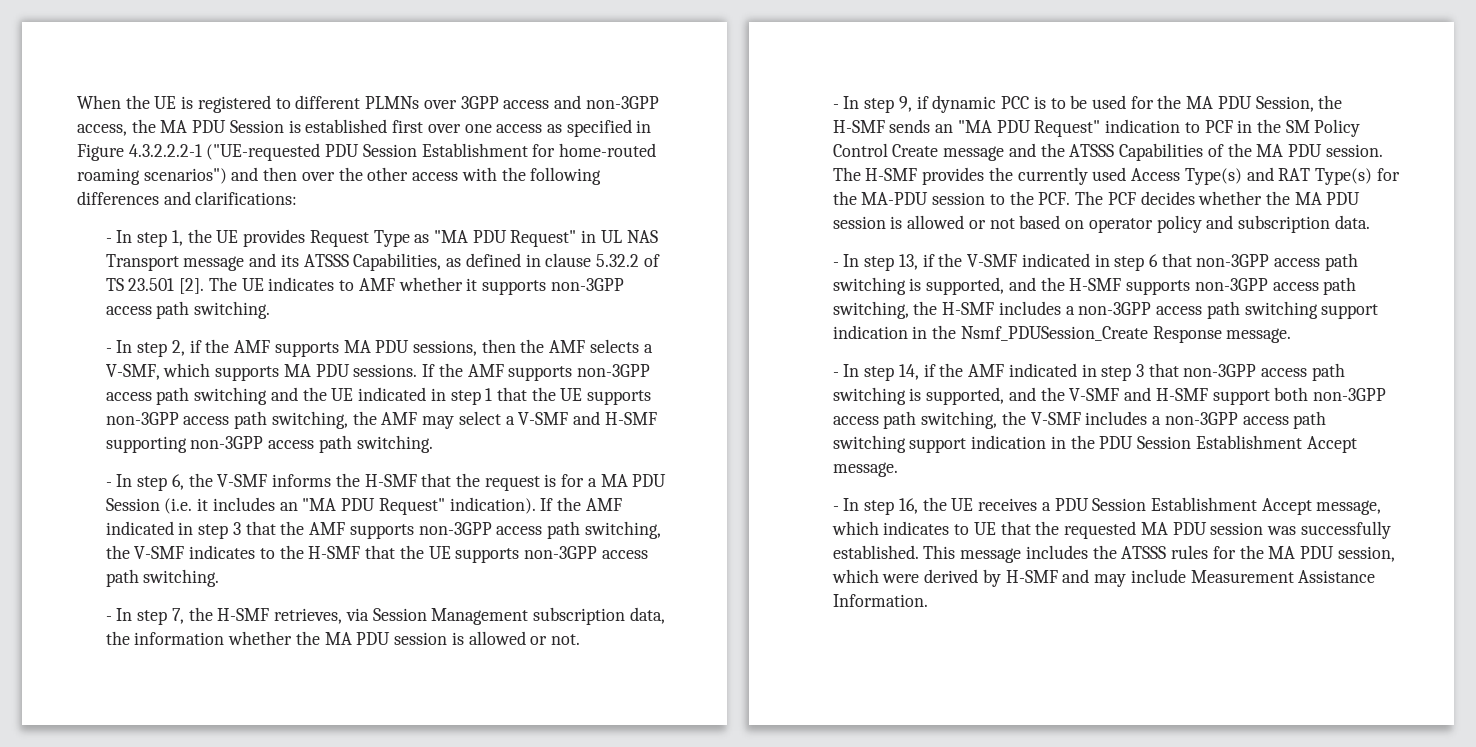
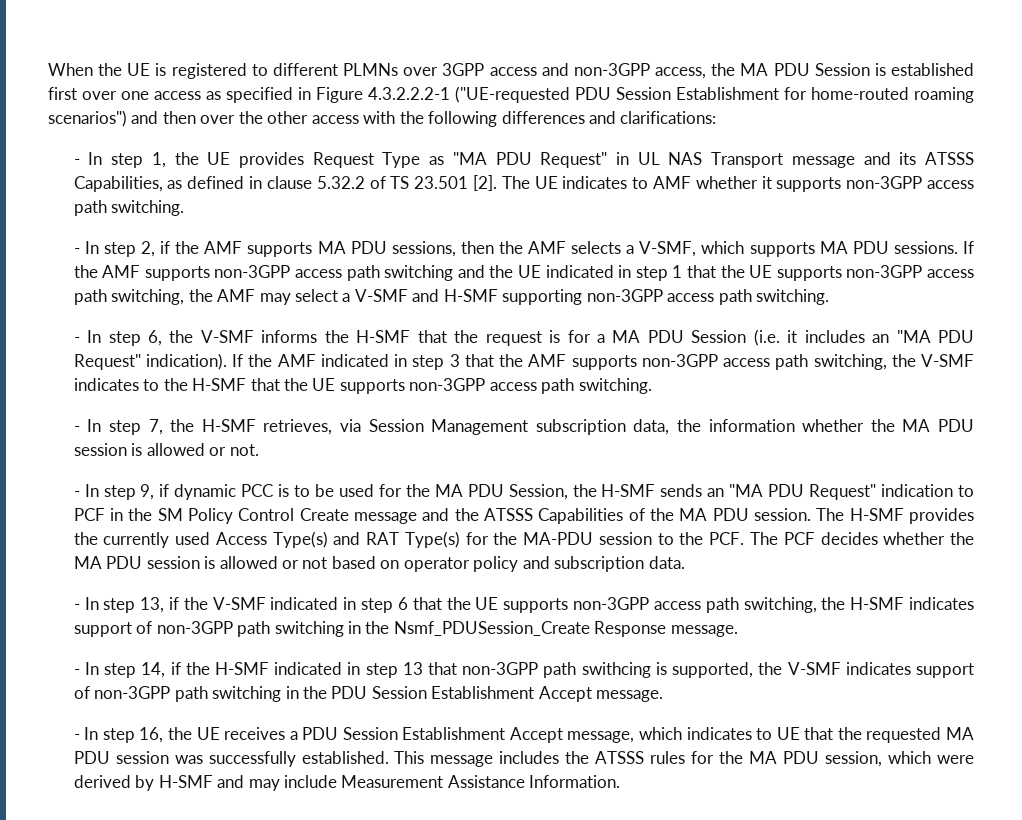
- - In step 13, if the V-SMF indicated in step 6 that non-3GPP access path switching is supported, and the H-SMF supports non-3GPP access path switching, the H-SMF includes a non-3GPP access path switching support indication in the Nsmf_PDUSession_Create Response message.
+ - In step 13, if the V-SMF indicated in step 6 that the UE supports non-3GPP access path switching, the H-SMF indicates support of non-3GPP path switching in the Nsmf_PDUSession_Create Response message.
- - In step 14, if the AMF indicated in step 3 that non-3GPP access path switching is supported, and the V-SMF and H-SMF support both non-3GPP access path switching, the V-SMF includes a non-3GPP access path switching support indication in the PDU Session Establishment Accept message.
+ - In step 14, if the H-SMF indicated in step 13 that non-3GPP path swithcing is supported, the V-SMF indicates support of non-3GPP path switching in the PDU Session Establishment Accept message.

